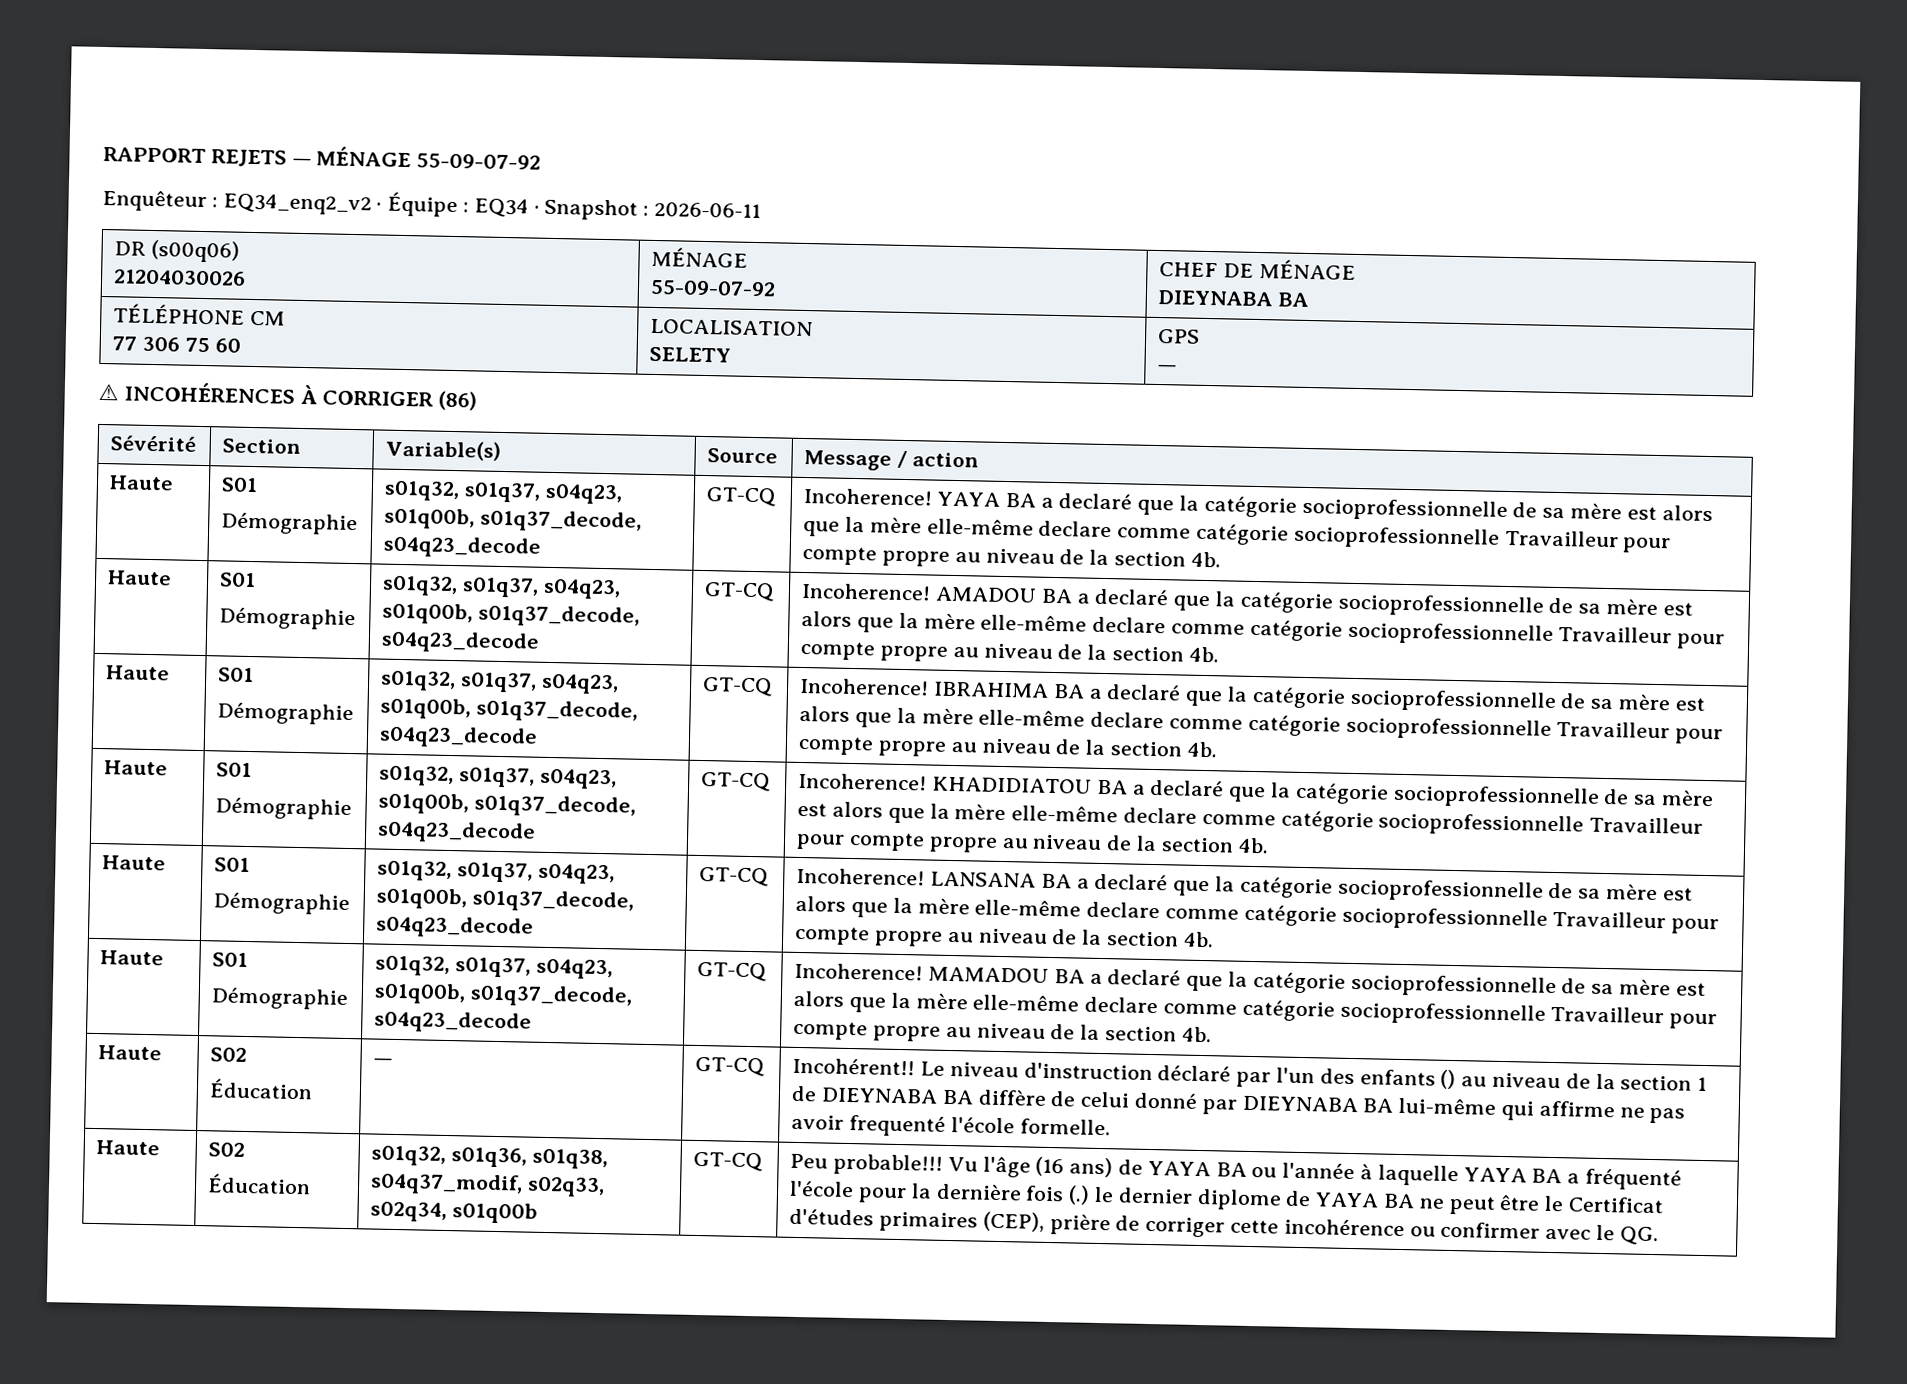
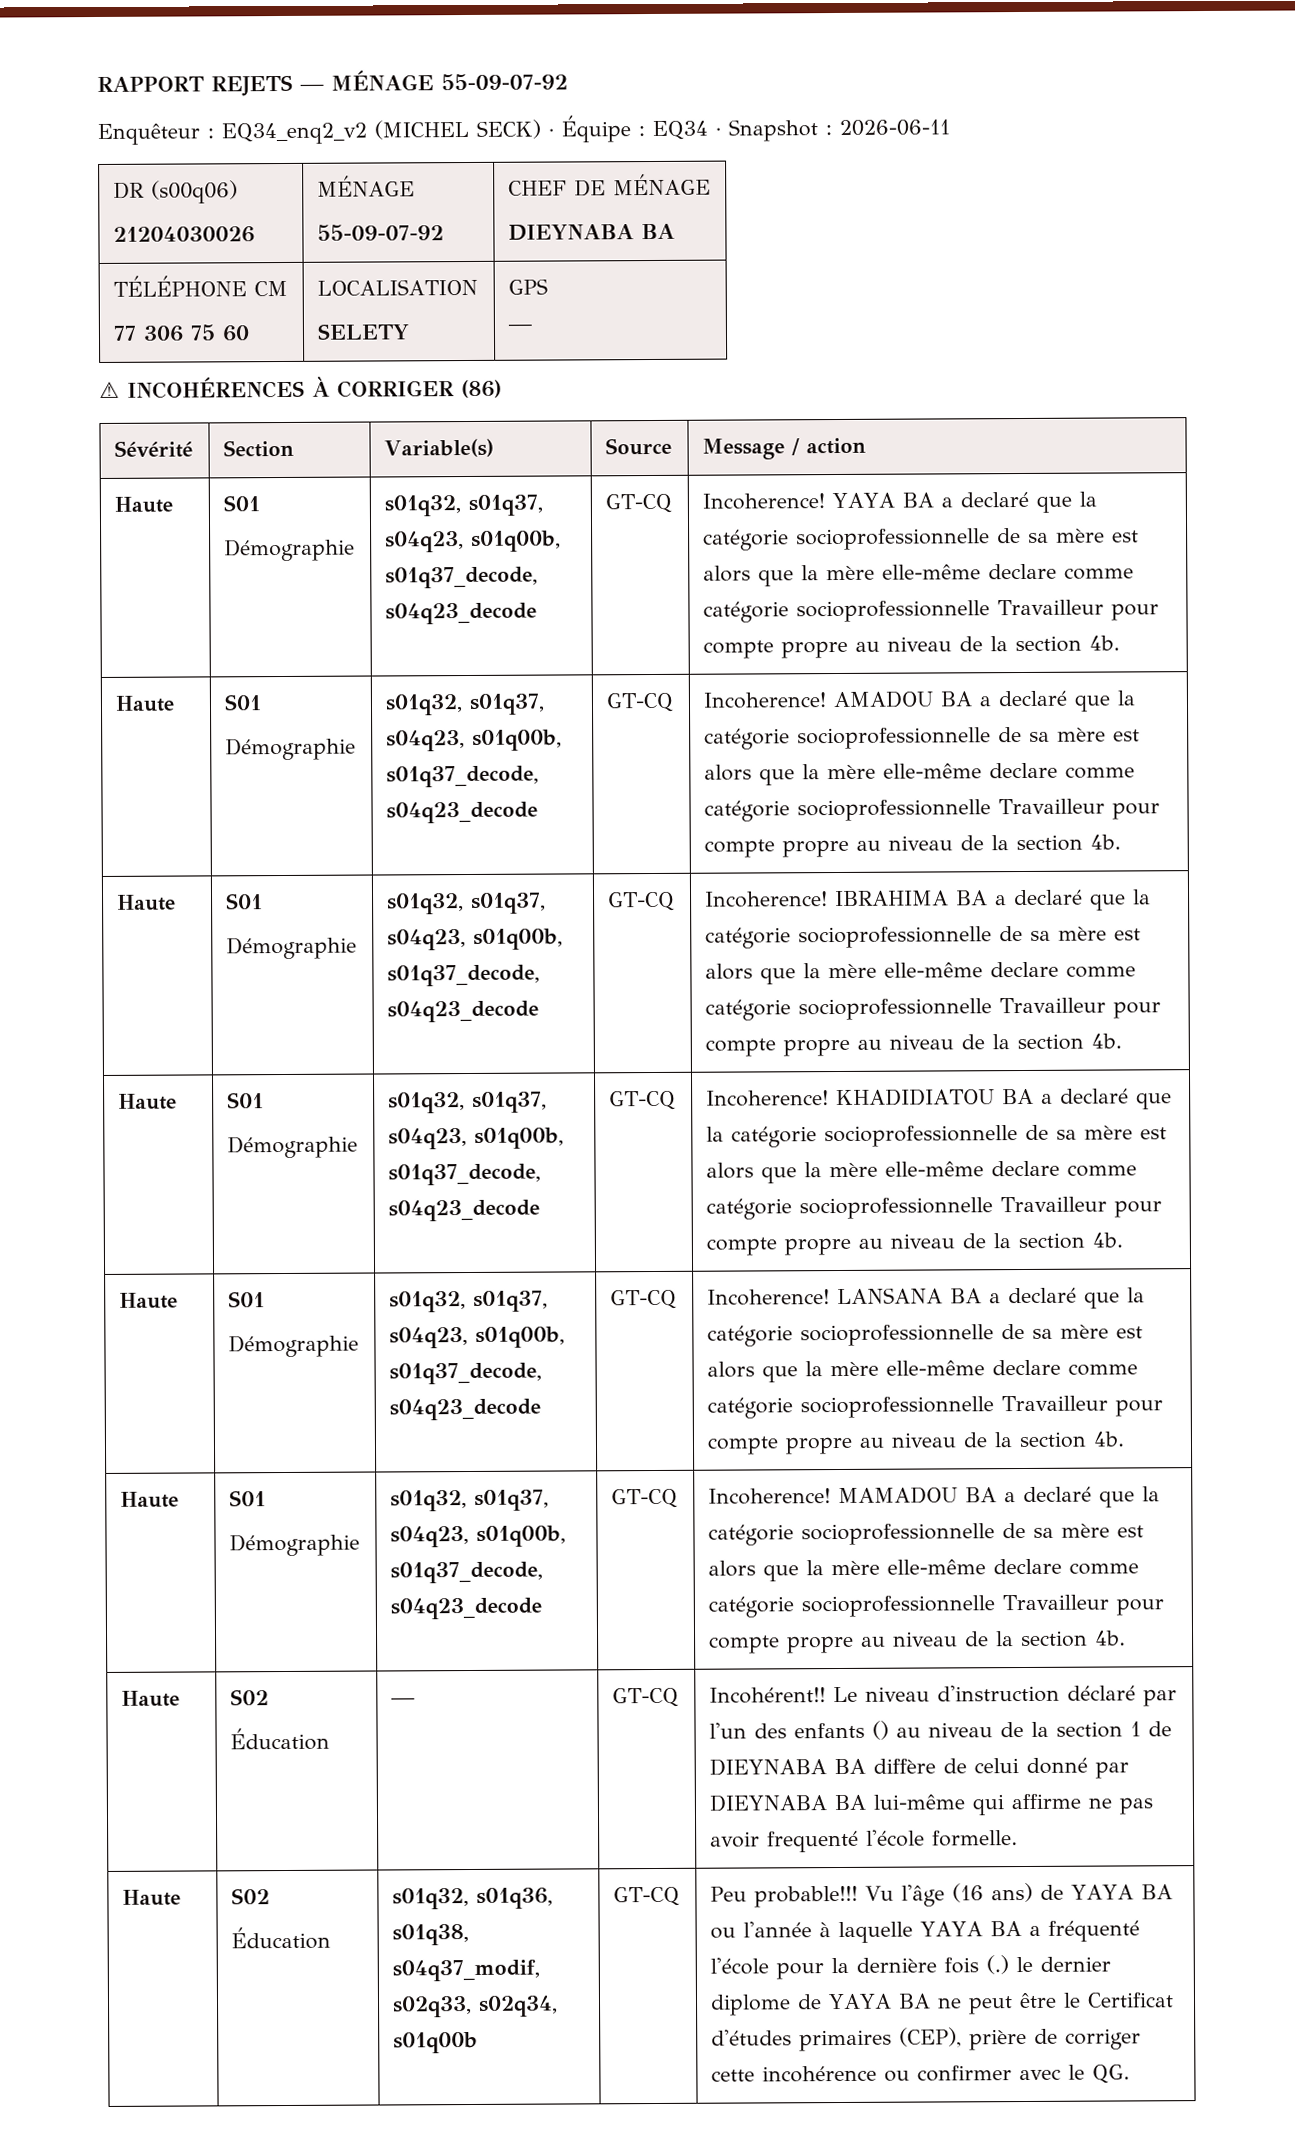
- Enquêteur : EQ34_enq2_v2 · Équipe : EQ34 · Snapshot : 2026-06-11
+ Enquêteur : EQ34_enq2_v2 (MICHEL SECK) · Équipe : EQ34 · Snapshot : 2026-06-11

